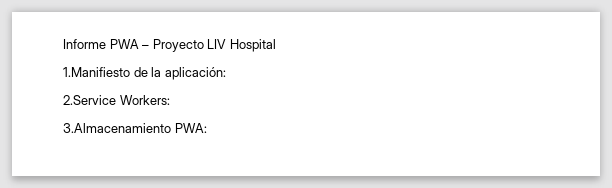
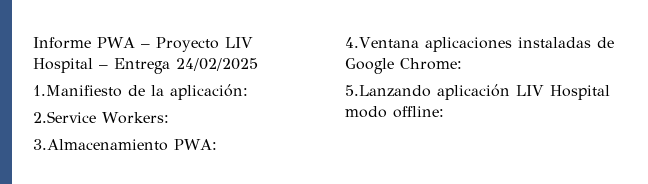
- Informe PWA – Proyecto LIV Hospital
+ Informe PWA – Proyecto LIV Hospital – Entrega 24/02/2025
+ 4.Ventana aplicaciones instaladas de Google Chrome:
+ 5.Lanzando aplicación LIV Hospital modo offline:

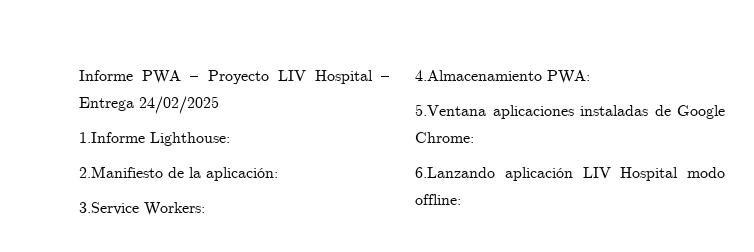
- 1.Manifiesto de la aplicación:
+ 1.Informe Lighthouse:
+ 2.Manifiesto de la aplicación:
- 2.Service Workers:
+ 3.Service Workers:
- 3.Almacenamiento PWA:
+ 4.Almacenamiento PWA:
- 4.Ventana aplicaciones instaladas de Google Chrome:
+ 5.Ventana aplicaciones instaladas de Google Chrome:
- 5.Lanzando aplicación LIV Hospital modo offline:
+ 6.Lanzando aplicación LIV Hospital modo offline:

